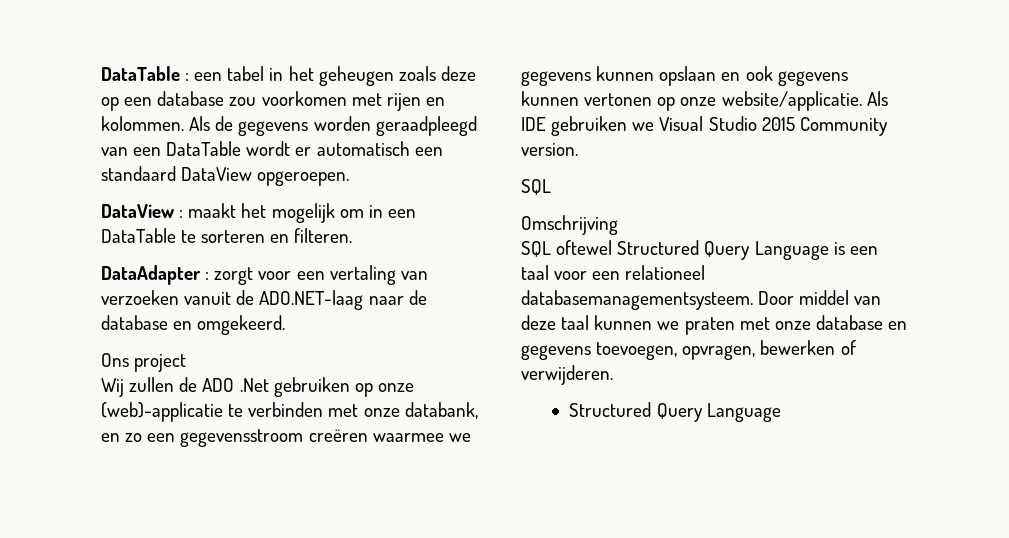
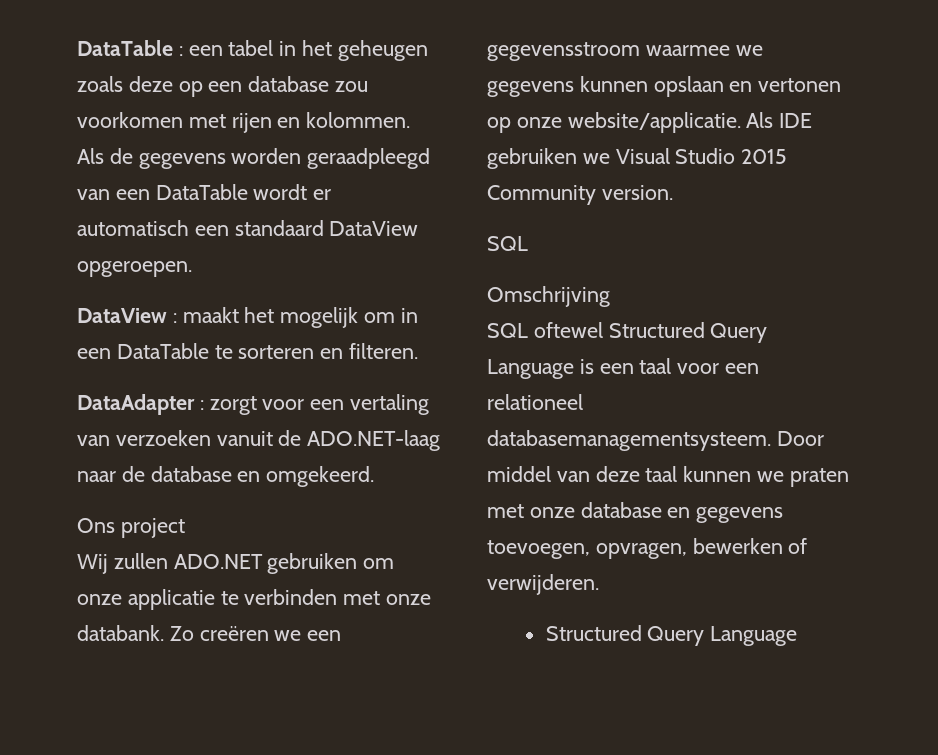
- Wij zullen de ADO .Net gebruiken op onze (web)-applicatie te verbinden met onze databank, en zo een gegevensstroom creëren waarmee we gegevens kunnen opslaan en ook gegevens kunnen vertonen op onze website/applicatie.
+ Wij zullen ADO.NET gebruiken om onze applicatie te verbinden met onze databank. Zo creëren we een gegevensstroom waarmee we gegevens kunnen opslaan en vertonen op onze website/applicatie.

